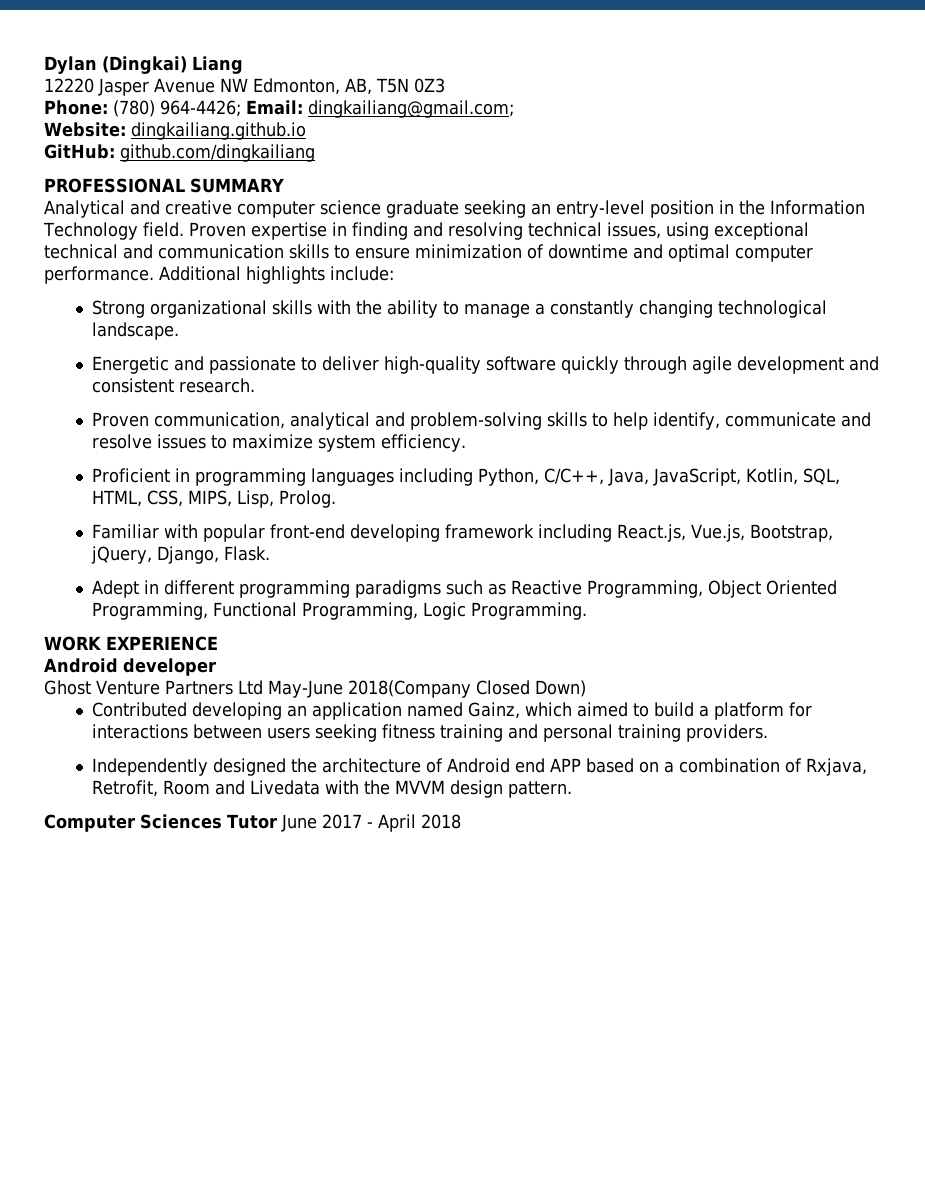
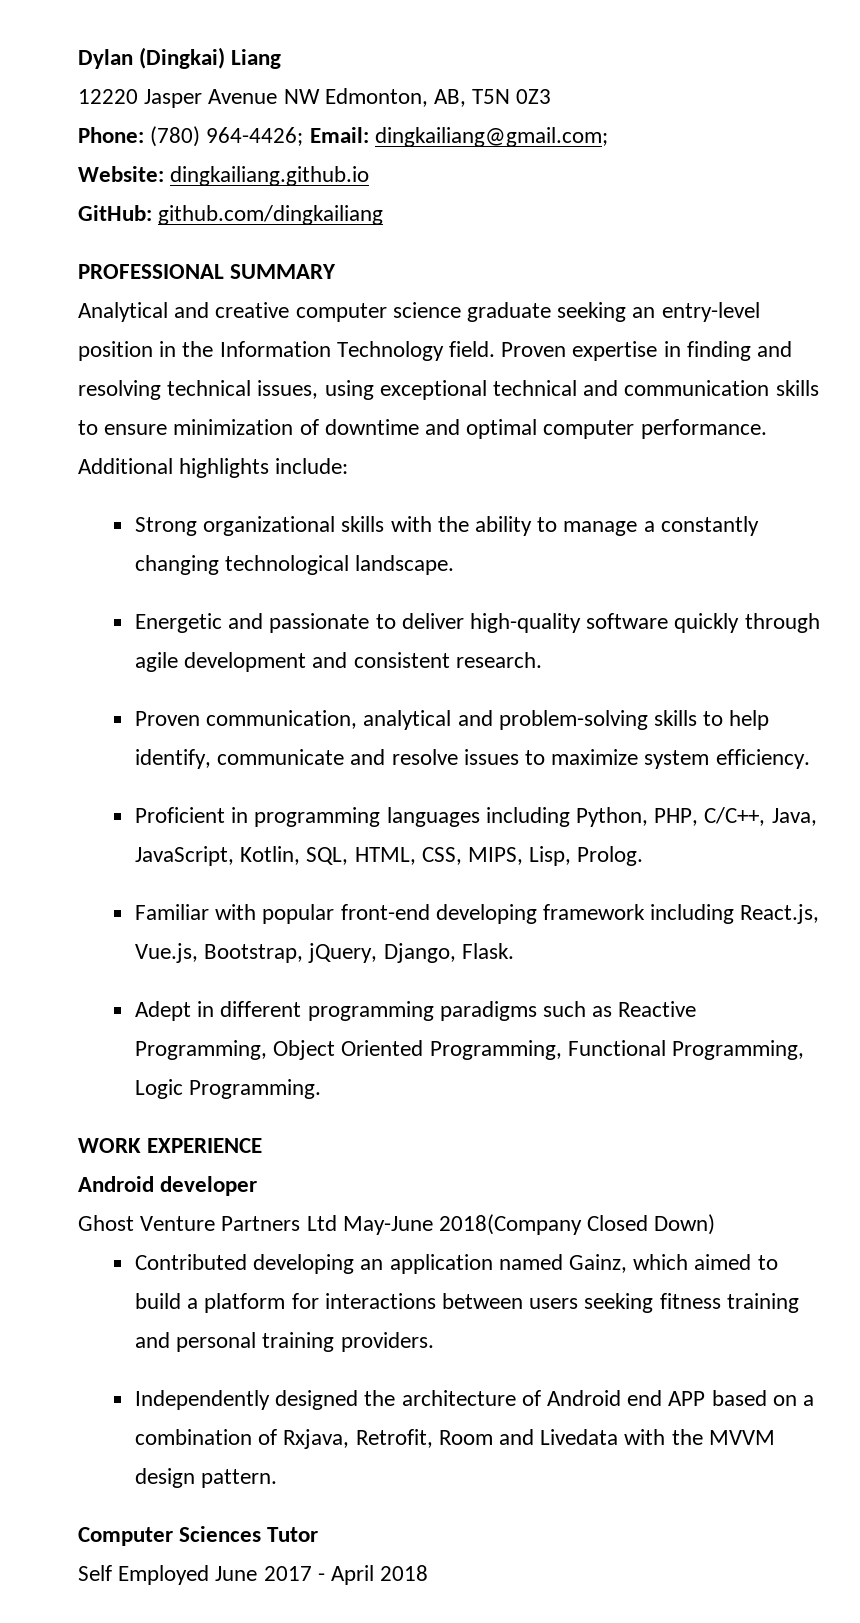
- Proficient in programming languages including Python, C/C++, Java, JavaScript, Kotlin, SQL, HTML, CSS, MIPS, Lisp, Prolog.
+ Proficient in programming languages including Python, PHP, C/C++, Java, JavaScript, Kotlin, SQL, HTML, CSS, MIPS, Lisp, Prolog.
- Computer Sciences Tutor June 2017 - April 2018
+ Computer Sciences Tutor
+ Self Employed June 2017 - April 2018

